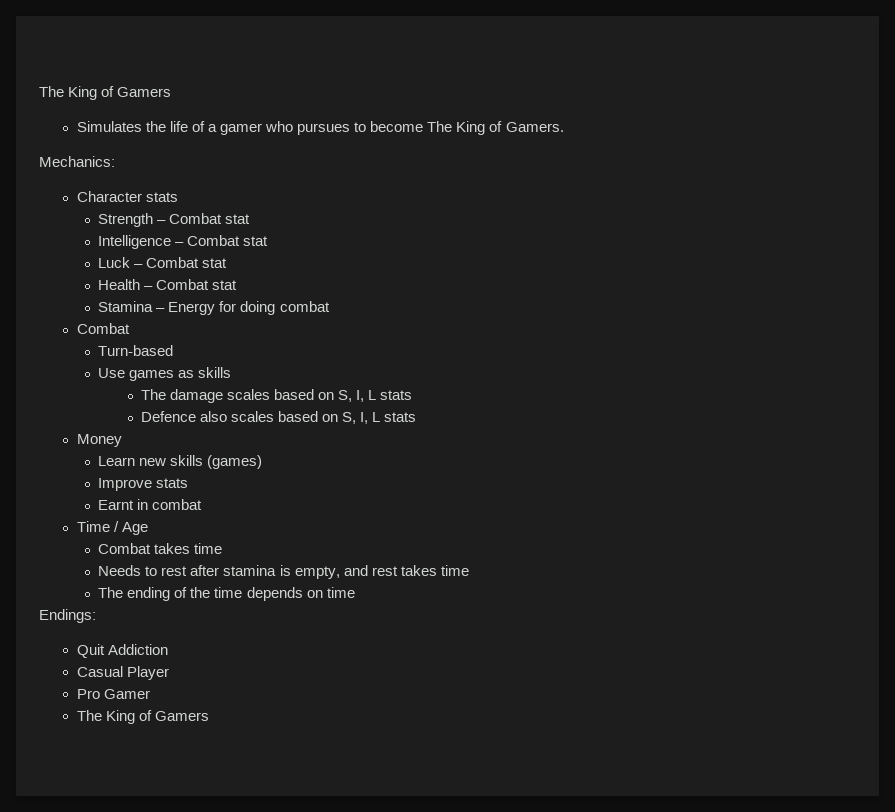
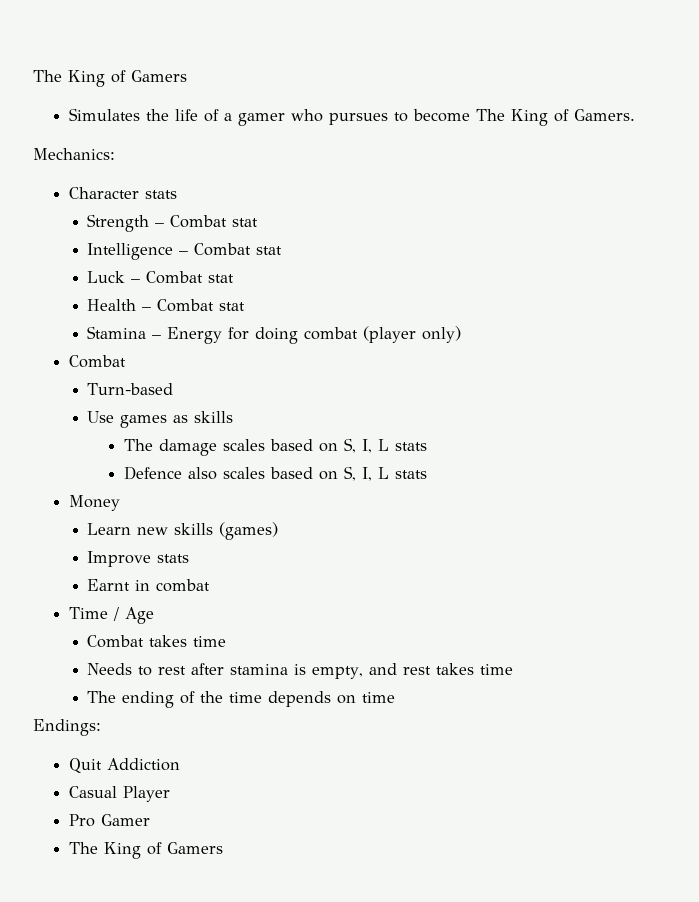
- Stamina – Energy for doing combat
+ Stamina – Energy for doing combat (player only)

